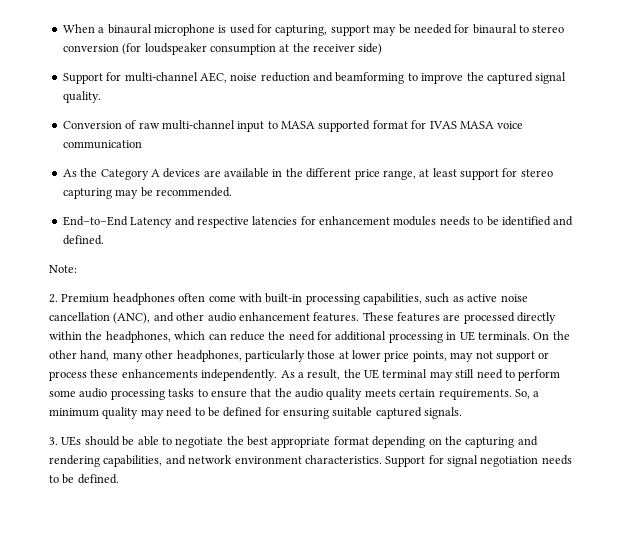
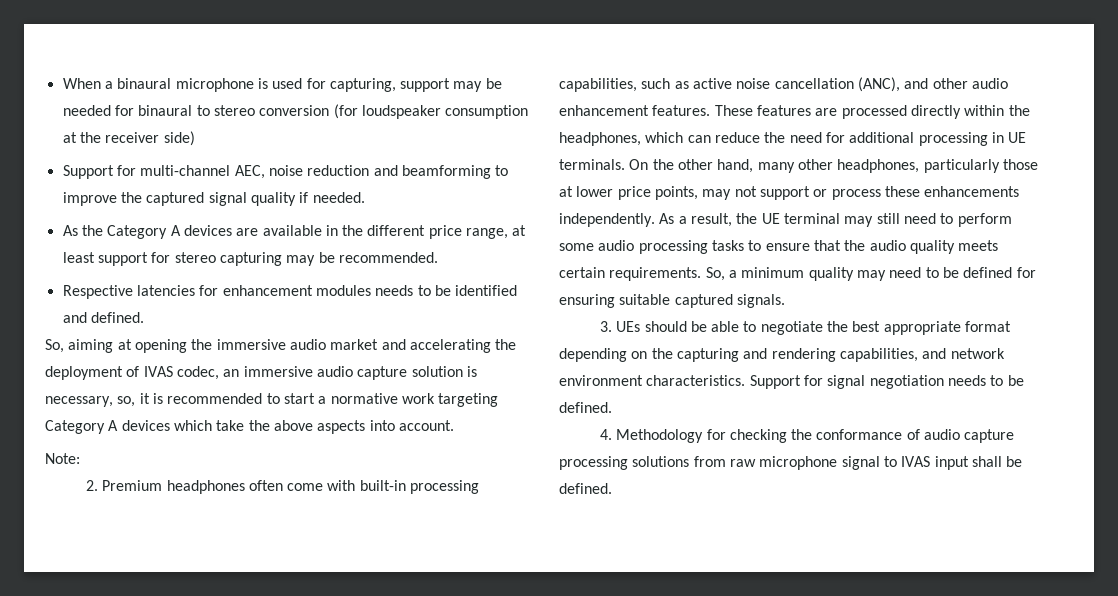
- Support for multi-channel AEC, noise reduction and beamforming to improve the captured signal quality.
- Conversion of raw multi-channel input to MASA supported format for IVAS MASA voice communication
+ Support for multi-channel AEC, noise reduction and beamforming to improve the captured signal quality if needed.
- End–to–End Latency and respective latencies for enhancement modules needs to be identified and defined.
+ Respective latencies for enhancement modules needs to be identified and defined.
+ So, aiming at opening the immersive audio market and accelerating the deployment of IVAS codec, an immersive audio capture solution is necessary, so, it is recommended to start a normative work targeting Category A devices which take the above aspects into account.
+ 4. Methodology for checking the conformance of audio capture processing solutions from raw microphone signal to IVAS input shall be defined.

